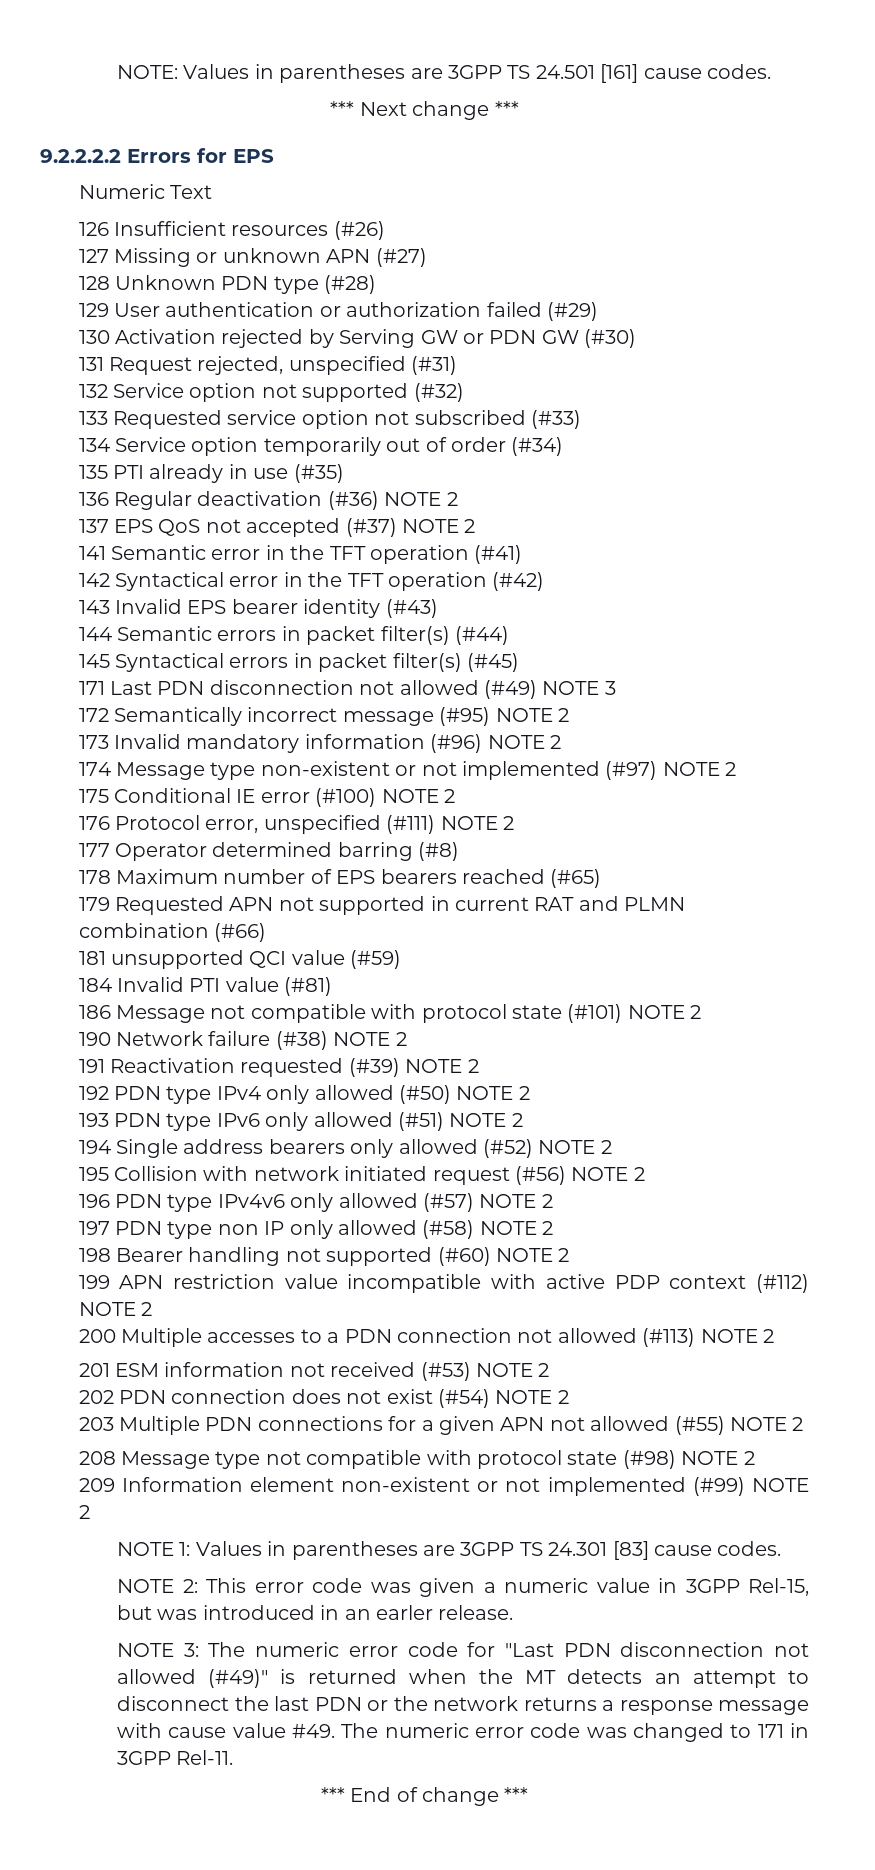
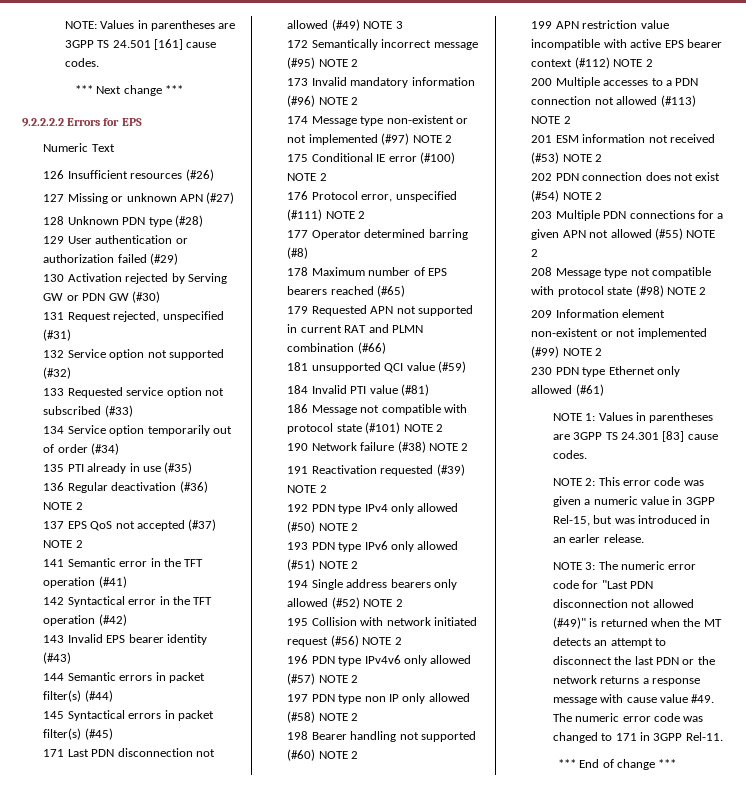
- 199 APN restriction value incompatible with active PDP context (#112) NOTE 2
+ 199 APN restriction value incompatible with active EPS bearer context (#112) NOTE 2
+ 230 PDN type Ethernet only allowed (#61)

